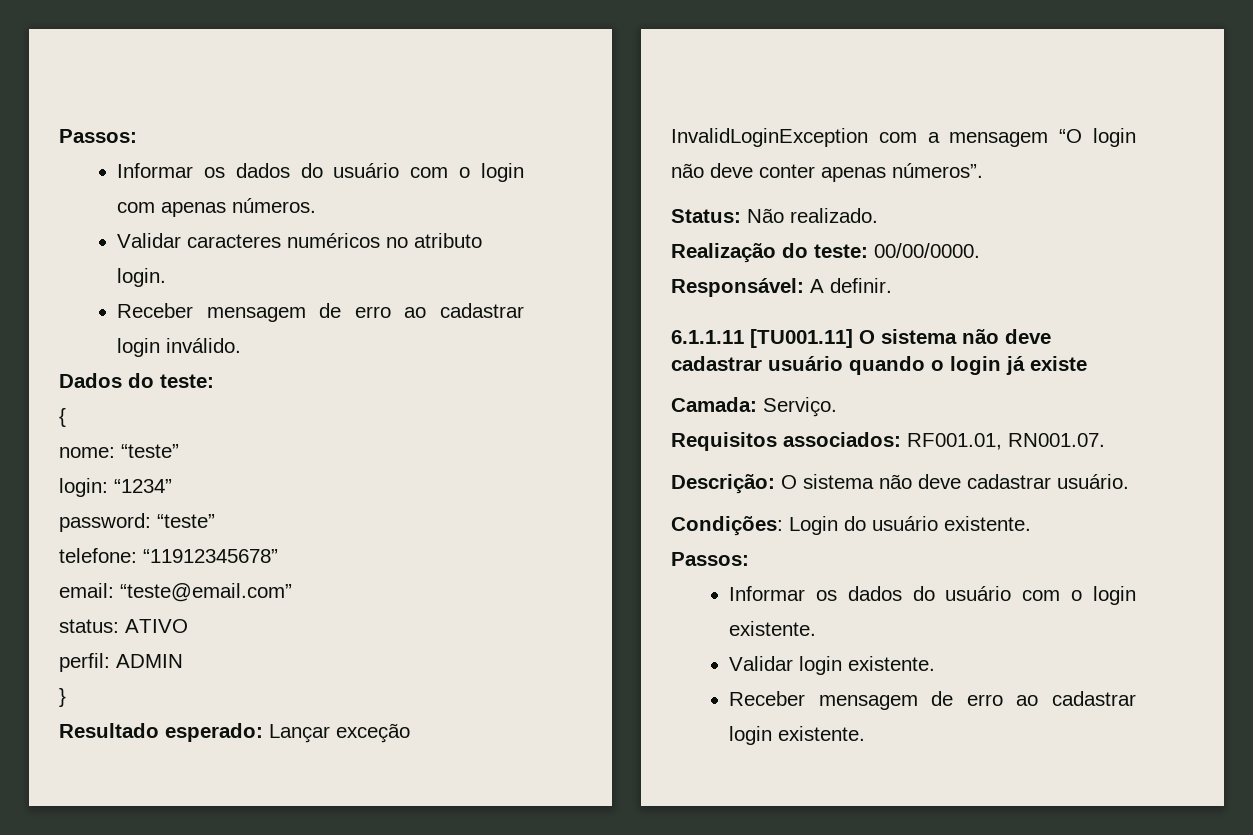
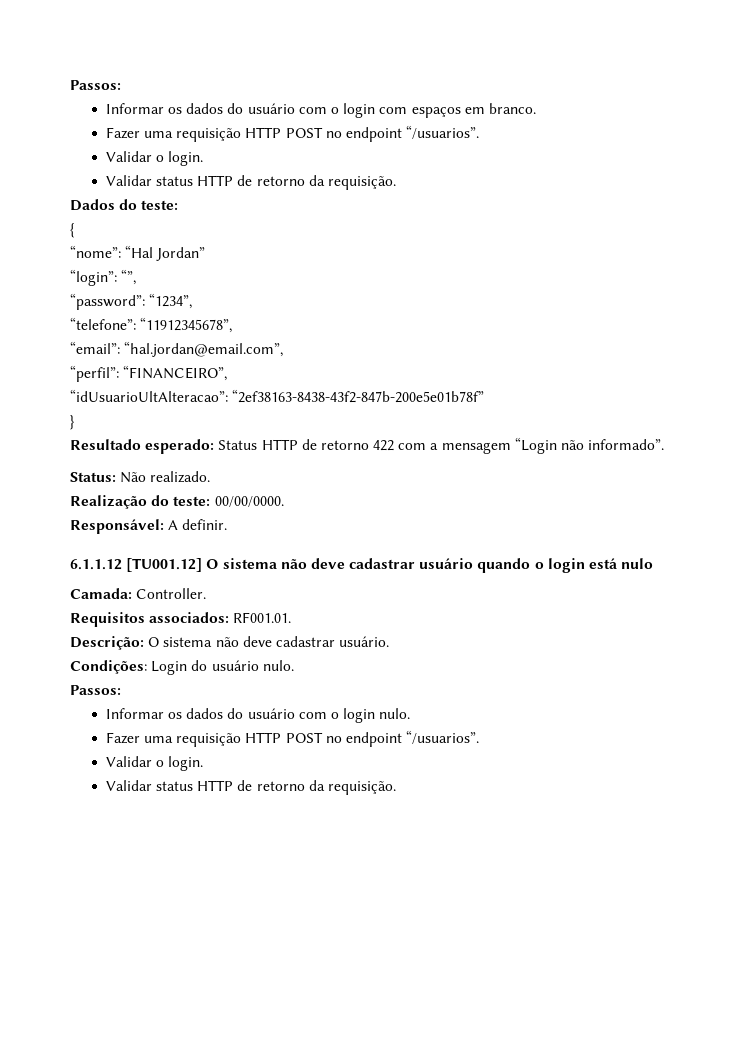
- Informar os dados do usuário com o login com apenas números.
- Validar caracteres numéricos no atributo login.
- Receber mensagem de erro ao cadastrar login inválido.
+ Informar os dados do usuário com o login com espaços em branco.
+ Fazer uma requisição HTTP POST no endpoint “/usuarios”.
+ Validar o login.
+ Validar status HTTP de retorno da requisição.
  Dados do teste:
  {
- nome: “teste”
- login: “1234”
- password: “teste”
- telefone: “11912345678”
- email: “teste@email.com”
- status: ATIVO
- perfil: ADMIN
+ “nome”: “Hal Jordan”
+ “login”: “”,
+ “password”: “1234”,
+ “telefone”: “11912345678”,
+ “email”: “hal.jordan@email.com”,
+ “perfil”: “FINANCEIRO”,
+ “idUsuarioUltAlteracao”: “2ef38163-8438-43f2-847b-200e5e01b78f”
  }
- Resultado esperado: Lançar exceção InvalidLoginException com a mensagem “O login não deve conter apenas números”.
+ Resultado esperado: Status HTTP de retorno 422 com a mensagem “Login não informado”.
- 6.1.1.11 [TU001.11] O sistema não deve cadastrar usuário quando o login já existe
+ 6.1.1.12 [TU001.12] O sistema não deve cadastrar usuário quando o login está nulo
- Camada: Serviço.
+ Camada: Controller.
- Requisitos associados: RF001.01, RN001.07.
+ Requisitos associados: RF001.01.
- Condições: Login do usuário existente.
+ Condições: Login do usuário nulo.
  Passos:
- Informar os dados do usuário com o login existente.
- Validar login existente.
- Receber mensagem de erro ao cadastrar login existente.
+ Informar os dados do usuário com o login nulo.
+ Fazer uma requisição HTTP POST no endpoint “/usuarios”.
+ Validar o login.
+ Validar status HTTP de retorno da requisição.

